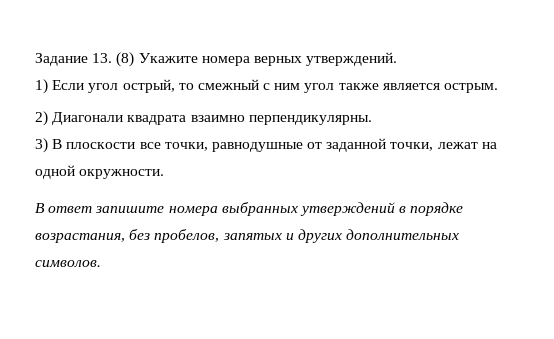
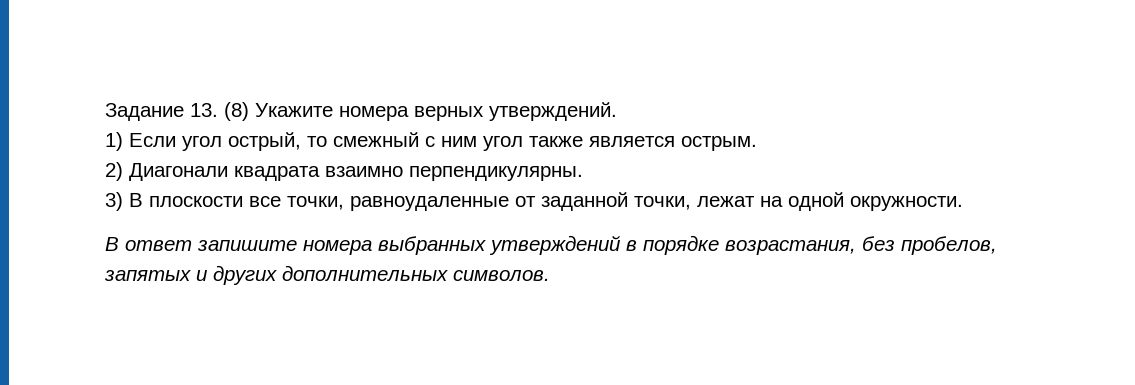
- 3) В плоскости все точки, равнодушные от заданной точки, лежат на одной окружности.
+ 3) В плоскости все точки, равноудаленные от заданной точки, лежат на одной окружности.

